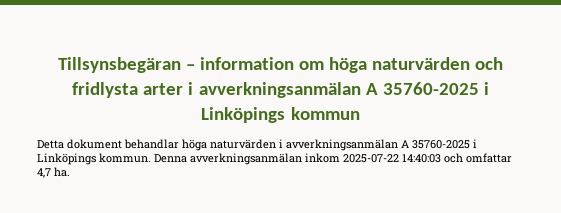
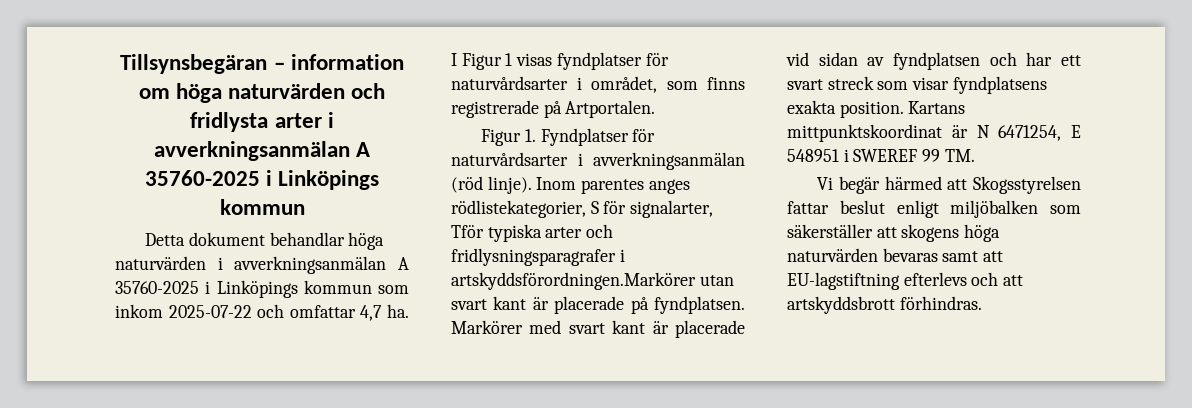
- Detta dokument behandlar höga naturvärden i avverkningsanmälan A 35760-2025 i Linköpings kommun. Denna avverkningsanmälan inkom 2025-07-22 14:40:03 och omfattar 4,7 ha.
+ Detta dokument behandlar höga naturvärden i avverkningsanmälan A 35760-2025 i Linköpings kommun som inkom 2025-07-22 och omfattar 4,7 ha.
+ I Figur 1 visas fyndplatser för naturvårdsarter i området, som finns registrerade på Artportalen.
+ Figur 1. Fyndplatser för naturvårdsarter i avverkningsanmälan (röd linje). Inom parentes anges rödlistekategorier, S för signalarter, Tför typiska arter och fridlysningsparagrafer i artskyddsförordningen.Markörer utan svart kant är placerade på fyndplatsen. Markörer med svart kant är placerade vid sidan av fyndplatsen och har ett svart streck som visar fyndplatsens exakta position. Kartans mittpunktskoordinat är N 6471254, E 548951 i SWEREF 99 TM.
+ Vi begär härmed att Skogsstyrelsen fattar beslut enligt miljöbalken som säkerställer att skogens höga naturvärden bevaras samt att EU-lagstiftning efterlevs och att artskyddsbrott förhindras.

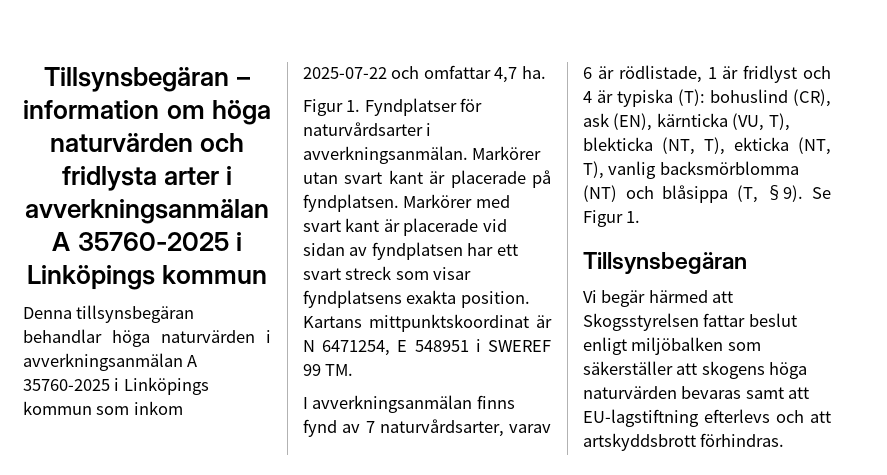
- Detta dokument behandlar höga naturvärden i avverkningsanmälan A 35760-2025 i Linköpings kommun som inkom 2025-07-22 och omfattar 4,7 ha. I Figur 1 visas fyndplatser för naturvårdsarter i området, som finns registrerade på Artportalen.
+ Denna tillsynsbegäran behandlar höga naturvärden i avverkningsanmälan A 35760-2025 i Linköpings kommun som inkom 2025-07-22 och omfattar 4,7 ha.
- Figur 1. Fyndplatser för naturvårdsarter i avverkningsanmälan (röd linje). Inom parentes anges rödlistekategorier, S för signalarter, Tför typiska arter och fridlysningsparagrafer i artskyddsförordningen.Markörer utan svart kant är placerade på fyndplatsen.
+ Figur 1. Fyndplatser för naturvårdsarter i avverkningsanmälan. Markörer utan svart kant är placerade på fyndplatsen.
- Markörer med svart kant är placerade vid sidan av fyndplatsen och har ett svart streck som visar fyndplatsens exakta position.
+ Markörer med svart kant är placerade vid sidan av fyndplatsen har ett svart streck som visar fyndplatsens exakta position.
+ I avverkningsanmälan finns fynd av 7 naturvårdsarter, varav 6 är rödlistade, 1 är fridlyst och 4 är typiska (T): bohuslind (CR), ask (EN), kärnticka (VU, T), blekticka (NT, T), ekticka (NT, T), vanlig backsmörblomma (NT) och blåsippa (T, §9). Se Figur 1.
+ Tillsynsbegäran

